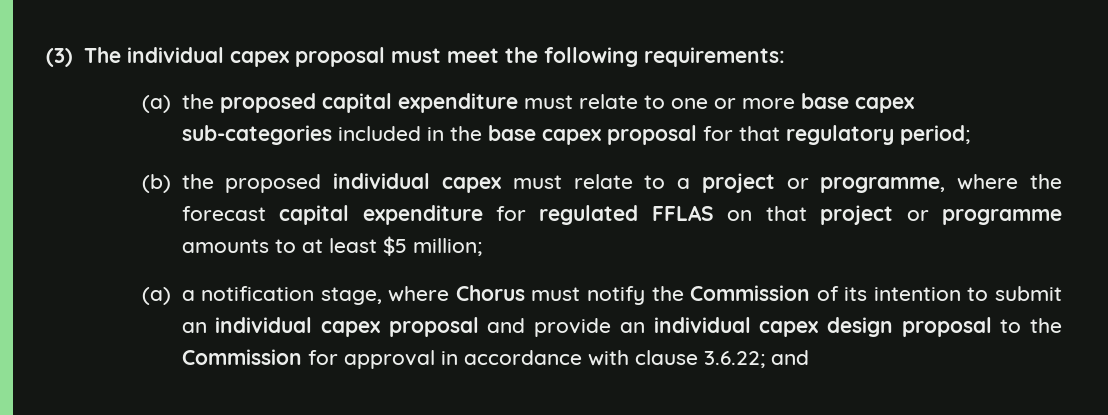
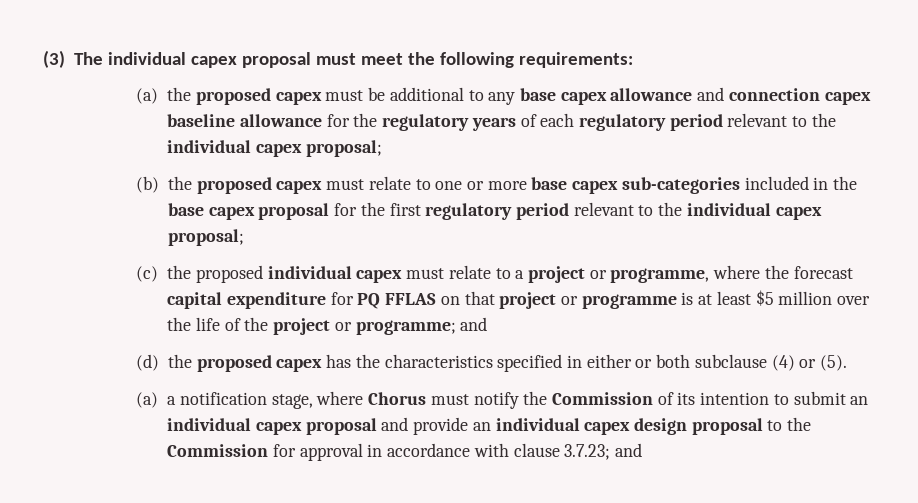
- (a) the proposed capital expenditure must relate to one or more base capex sub-categories included in the base capex proposal for that regulatory period;
- (b) the proposed individual capex must relate to a project or programme, where the forecast capital expenditure for regulated FFLAS on that project or programme amounts to at least $5 million;
+ (a) the proposed capex must be additional to any base capex allowance and connection capex baseline allowance for the regulatory years of each regulatory period relevant to the individual capex proposal;
+ (b) the proposed capex must relate to one or more base capex sub-categories included in the base capex proposal for the first regulatory period relevant to the individual capex proposal;
+ (c) the proposed individual capex must relate to a project or programme, where the forecast capital expenditure for PQ FFLAS on that project or programme is at least $5 million over the life of the project or programme; and
+ (d) the proposed capex has the characteristics specified in either or both subclause (4) or (5).
- (a) a notification stage, where Chorus must notify the Commission of its intention to submit an individual capex proposal and provide an individual capex design proposal to the Commission for approval in accordance with clause 3.6.22; and
+ (a) a notification stage, where Chorus must notify the Commission of its intention to submit an individual capex proposal and provide an individual capex design proposal to the Commission for approval in accordance with clause 3.7.23; and

